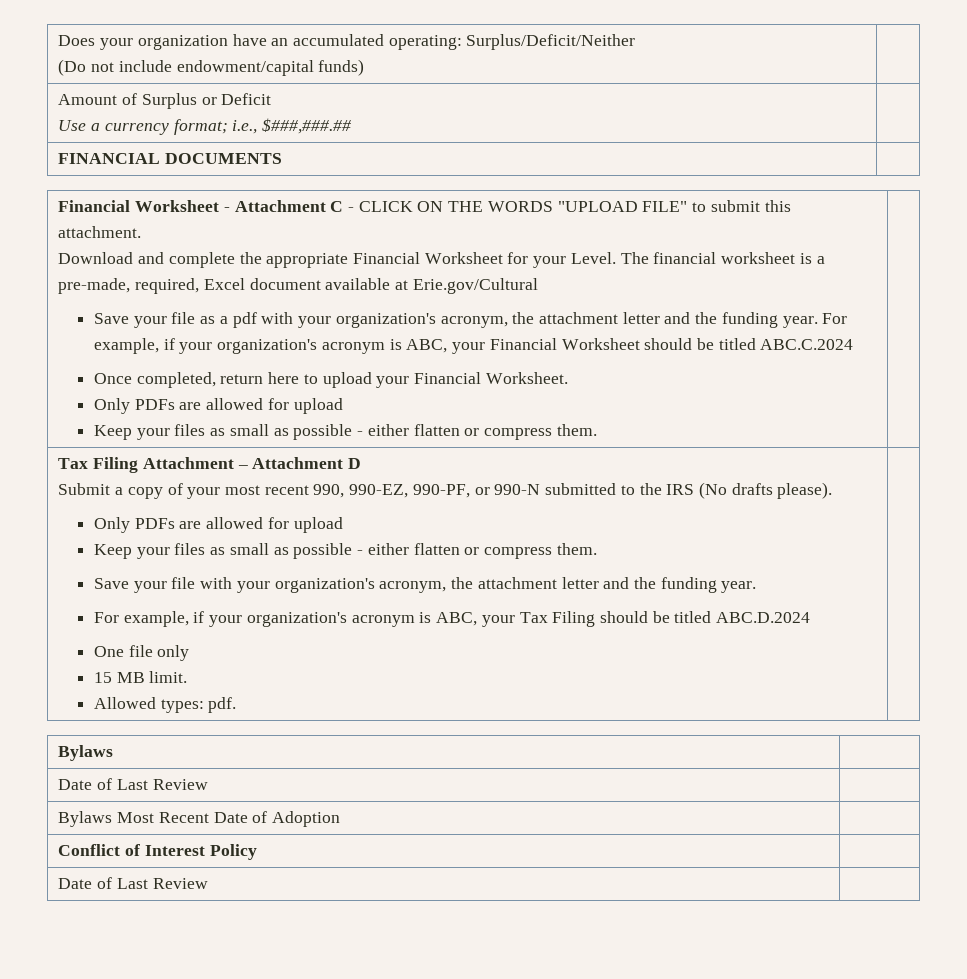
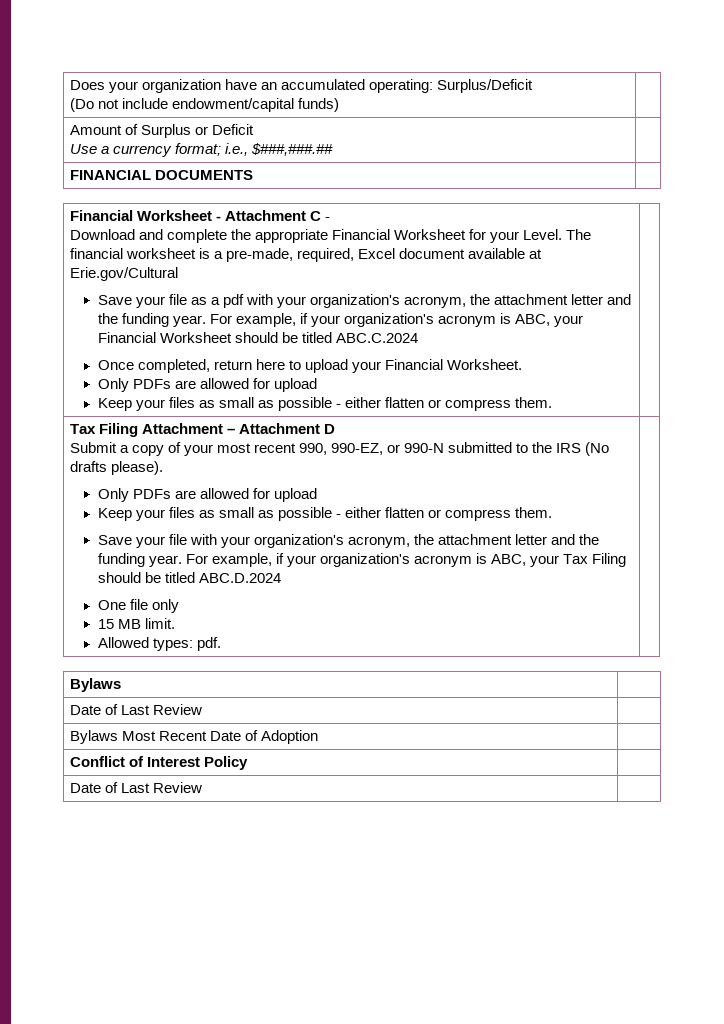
- Does your organization have an accumulated operating: Surplus/Deficit/Neither
+ Does your organization have an accumulated operating: Surplus/Deficit
- Financial Worksheet - Attachment C - CLICK ON THE WORDS "UPLOAD FILE" to submit this attachment.
+ Financial Worksheet - Attachment C -
- Submit a copy of your most recent 990, 990-EZ, 990-PF, or 990-N submitted to the IRS (No drafts please).
+ Submit a copy of your most recent 990, 990-EZ, or 990-N submitted to the IRS (No drafts please).
- Save your file with your organization's acronym, the attachment letter and the funding year.
- For example, if your organization's acronym is ABC, your Tax Filing should be titled ABC.D.2024
+ Save your file with your organization's acronym, the attachment letter and the funding year. For example, if your organization's acronym is ABC, your Tax Filing should be titled ABC.D.2024

